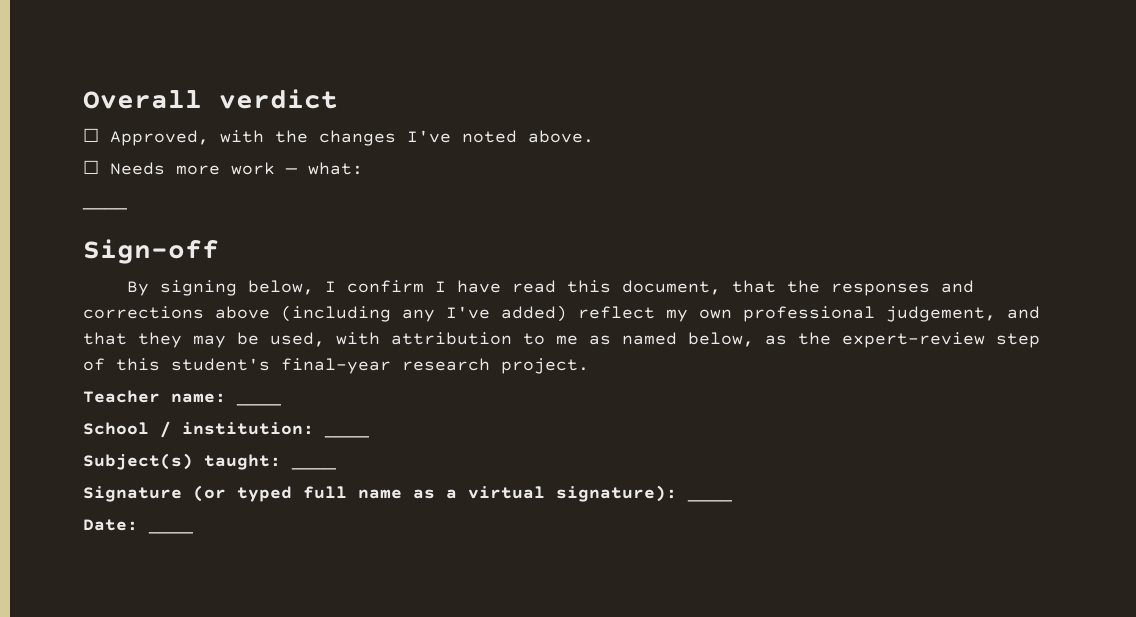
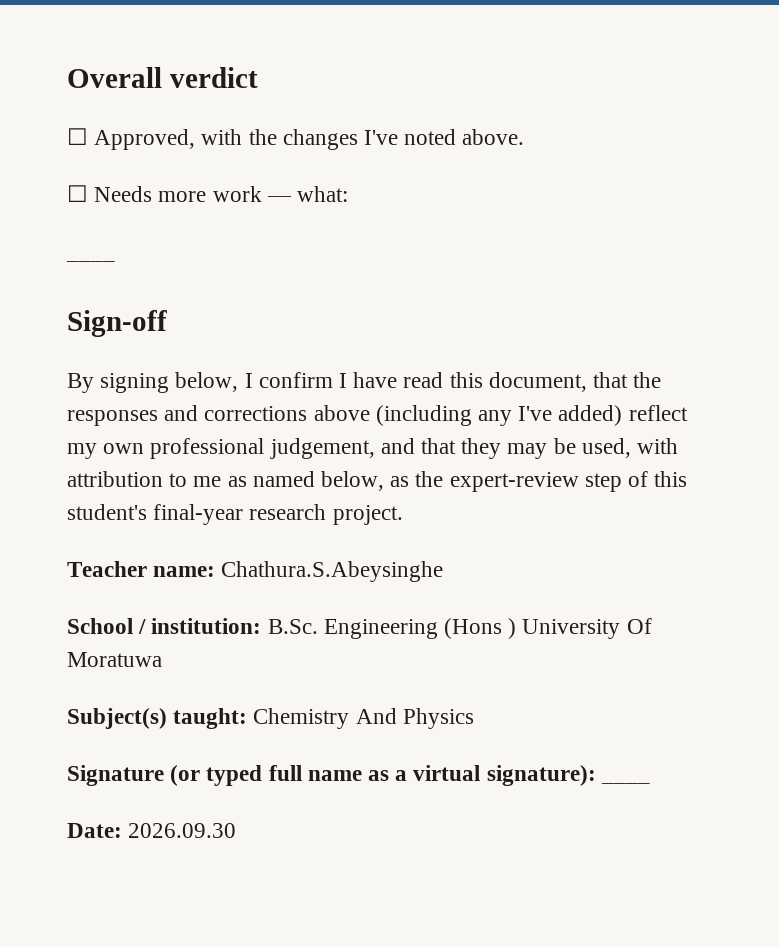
- Teacher name: ____
+ Teacher name: Chathura.S.Abeysinghe
- School / institution: ____
+ School / institution: B.Sc. Engineering (Hons ) University Of Moratuwa
- Subject(s) taught: ____
+ Subject(s) taught: Chemistry And Physics
- Date: ____
+ Date: 2026.09.30

